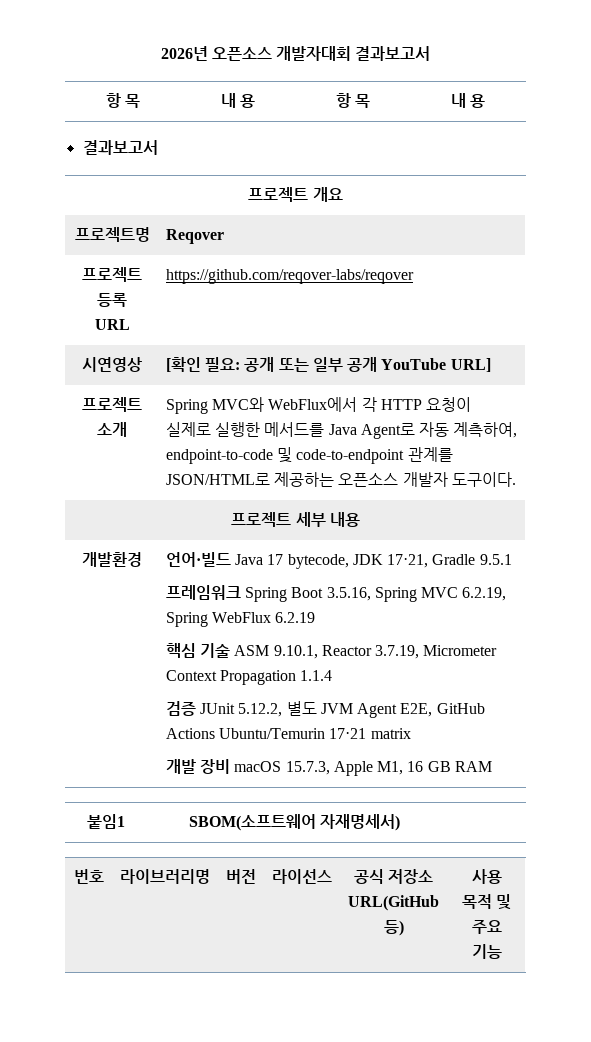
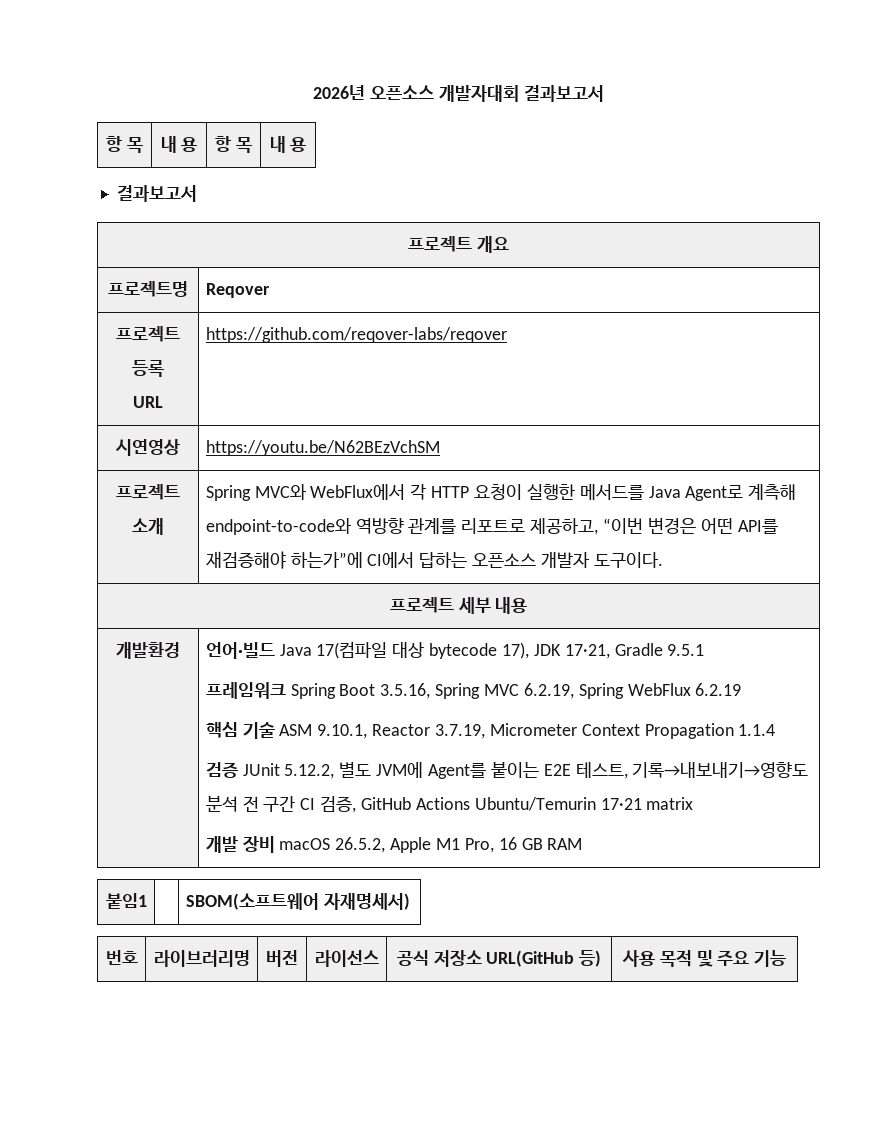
- 시연영상 | [확인 필요: 공개 또는 일부 공개 YouTube URL]
+ 시연영상 | https://youtu.be/N62BEzVchSM
- 프로젝트 소개 | Spring MVC와 WebFlux에서 각 HTTP 요청이 실제로 실행한 메서드를 Java Agent로 자동 계측하여, endpoint-to-code 및 code-to-endpoint 관계를 JSON/HTML로 제공하는 오픈소스 개발자 도구이다.
+ 프로젝트 소개 | Spring MVC와 WebFlux에서 각 HTTP 요청이 실행한 메서드를 Java Agent로 계측해 endpoint-to-code와 역방향 관계를 리포트로 제공하고, “이번 변경은 어떤 API를 재검증해야 하는가”에 CI에서 답하는 오픈소스 개발자 도구이다.
- 언어·빌드 Java 17 bytecode, JDK 17·21, Gradle 9.5.1
+ 언어·빌드 Java 17(컴파일 대상 bytecode 17), JDK 17·21, Gradle 9.5.1
- 검증 JUnit 5.12.2, 별도 JVM Agent E2E, GitHub Actions Ubuntu/Temurin 17·21 matrix
+ 검증 JUnit 5.12.2, 별도 JVM에 Agent를 붙이는 E2E 테스트, 기록→내보내기→영향도 분석 전 구간 CI 검증, GitHub Actions Ubuntu/Temurin 17·21 matrix
- 개발 장비 macOS 15.7.3, Apple M1, 16 GB RAM
+ 개발 장비 macOS 26.5.2, Apple M1 Pro, 16 GB RAM

